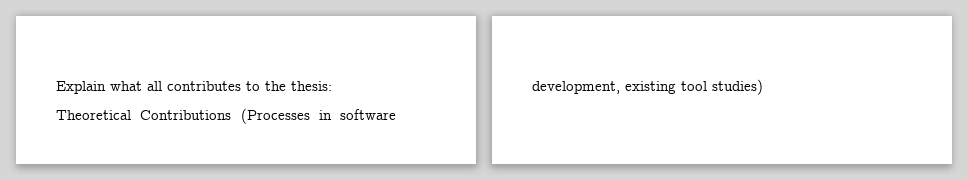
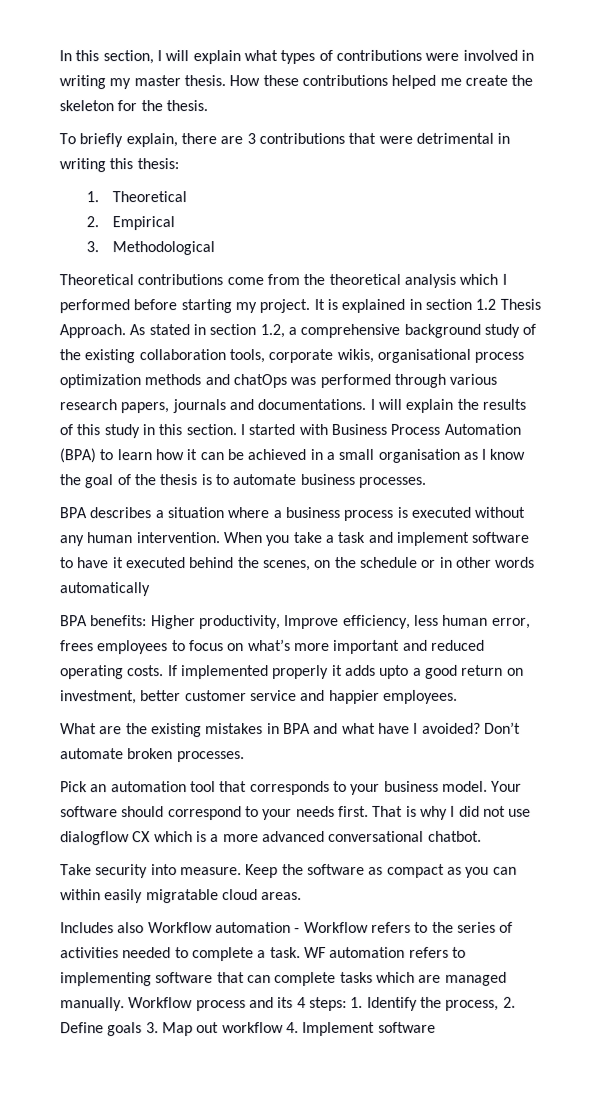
- Explain what all contributes to the thesis:
- Theoretical Contributions (Processes in software development, existing tool studies)
+ In this section, I will explain what types of contributions were involved in writing my master thesis. How these contributions helped me create the skeleton for the thesis.
+ To briefly explain, there are 3 contributions that were detrimental in writing this thesis:
+ 1. Theoretical
+ 2. Empirical
+ 3. Methodological
+ Theoretical contributions come from the theoretical analysis which I performed before starting my project. It is explained in section 1.2 Thesis Approach. As stated in section 1.2, a comprehensive background study of the existing collaboration tools, corporate wikis, organisational process optimization methods and chatOps was performed through various research papers, journals and documentations. I will explain the results of this study in this section. I started with Business Process Automation (BPA) to learn how it can be achieved in a small organisation as I know the goal of the thesis is to automate business processes.
+ BPA describes a situation where a business process is executed without any human intervention. When you take a task and implement software to have it executed behind the scenes, on the schedule or in other words automatically
+ BPA benefits: Higher productivity, Improve efficiency, less human error, frees employees to focus on what’s more important and reduced operating costs. If implemented properly it adds upto a good return on investment, better customer service and happier employees.
+ What are the existing mistakes in BPA and what have I avoided? Don’t automate broken processes.
+ Pick an automation tool that corresponds to your business model. Your software should correspond to your needs first. That is why I did not use dialogflow CX which is a more advanced conversational chatbot.
+ Take security into measure. Keep the software as compact as you can within easily migratable cloud areas.
+ Includes also Workflow automation - Workflow refers to the series of activities needed to complete a task. WF automation refers to implementing software that can complete tasks which are managed manually. Workflow process and its 4 steps: 1. Identify the process, 2. Define goals 3. Map out workflow 4. Implement software

